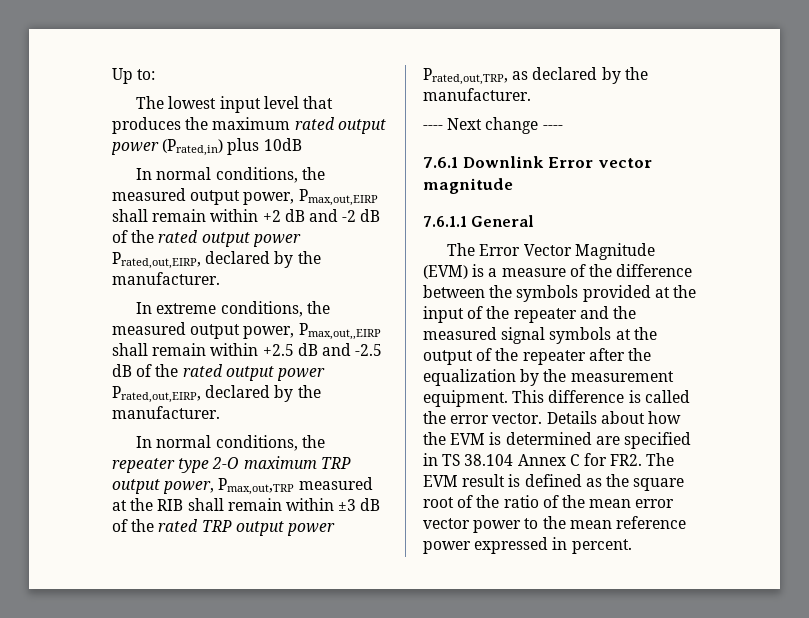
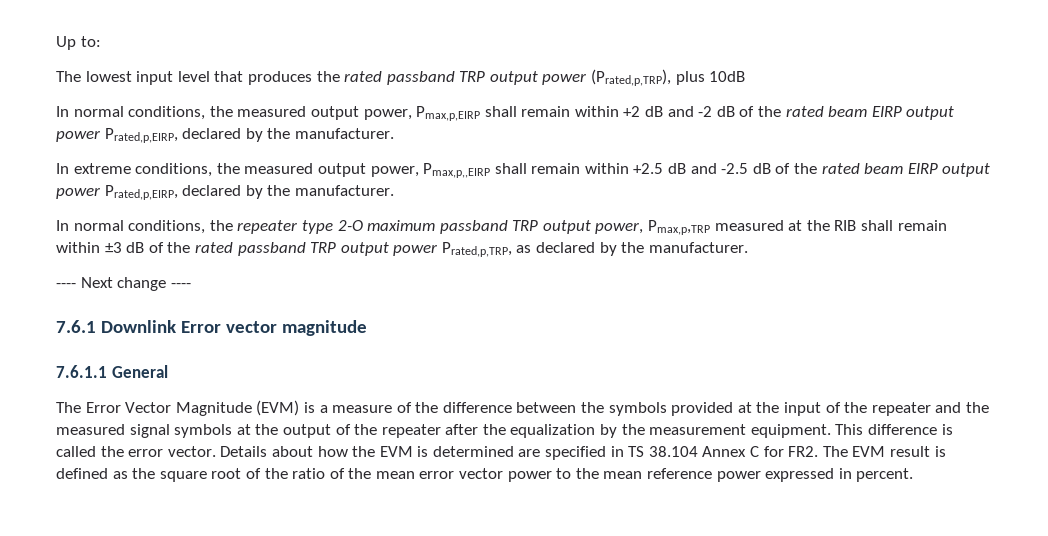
- The lowest input level that produces the maximum rated output power (Prated,in) plus 10dB
+ The lowest input level that produces the rated passband TRP output power (Prated,p,TRP), plus 10dB
- In normal conditions, the measured output power, Pmax,out,EIRP shall remain within +2 dB and -2 dB of the rated output power Prated,out,EIRP, declared by the manufacturer.
+ In normal conditions, the measured output power, Pmax,p,EIRP shall remain within +2 dB and -2 dB of the rated beam EIRP output power Prated,p,EIRP, declared by the manufacturer.
- In extreme conditions, the measured output power, Pmax,out,,EIRP shall remain within +2.5 dB and -2.5 dB of the rated output power Prated,out,EIRP, declared by the manufacturer.
+ In extreme conditions, the measured output power, Pmax,p,,EIRP shall remain within +2.5 dB and -2.5 dB of the rated beam EIRP output power Prated,p,EIRP, declared by the manufacturer.
- In normal conditions, the repeater type 2-O maximum TRP output power, Pmax,out,TRP measured at the RIB shall remain within ±3 dB of the rated TRP output power Prated,out,TRP, as declared by the manufacturer.
+ In normal conditions, the repeater type 2-O maximum passband TRP output power, Pmax,p,TRP measured at the RIB shall remain within ±3 dB of the rated passband TRP output power Prated,p,TRP, as declared by the manufacturer.

